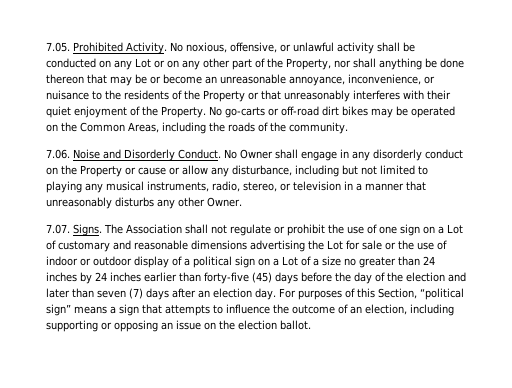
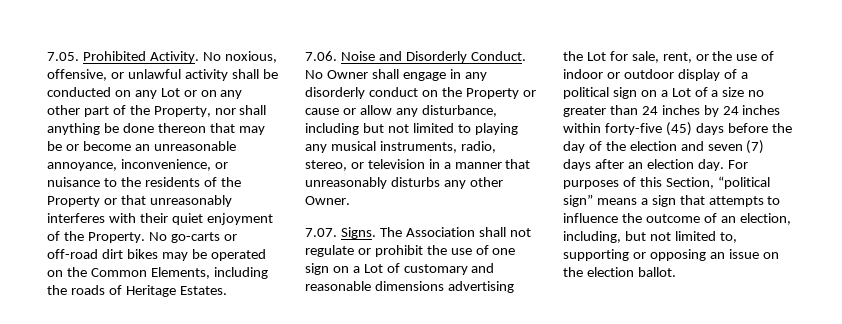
- No go-carts or off-road dirt bikes may be operated on the Common Areas, including the roads of the community.
+ No go-carts or off-road dirt bikes may be operated on the Common Elements, including the roads of Heritage Estates.
- The Association shall not regulate or prohibit the use of one sign on a Lot of customary and reasonable dimensions advertising the Lot for sale or the use of indoor or outdoor display of a political sign on a Lot of a size no greater than 24 inches by 24 inches earlier than forty-five (45) days before the day of the election and later than seven (7) days after an election day.
+ The Association shall not regulate or prohibit the use of one sign on a Lot of customary and reasonable dimensions advertising the Lot for sale, rent, or the use of indoor or outdoor display of a political sign on a Lot of a size no greater than 24 inches by 24 inches within forty-five (45) days before the day of the election and seven (7) days after an election day.
- For purposes of this Section, “political sign” means a sign that attempts to influence the outcome of an election, including supporting or opposing an issue on the election ballot.
+ For purposes of this Section, “political sign” means a sign that attempts to influence the outcome of an election, including, but not limited to, supporting or opposing an issue on the election ballot.

